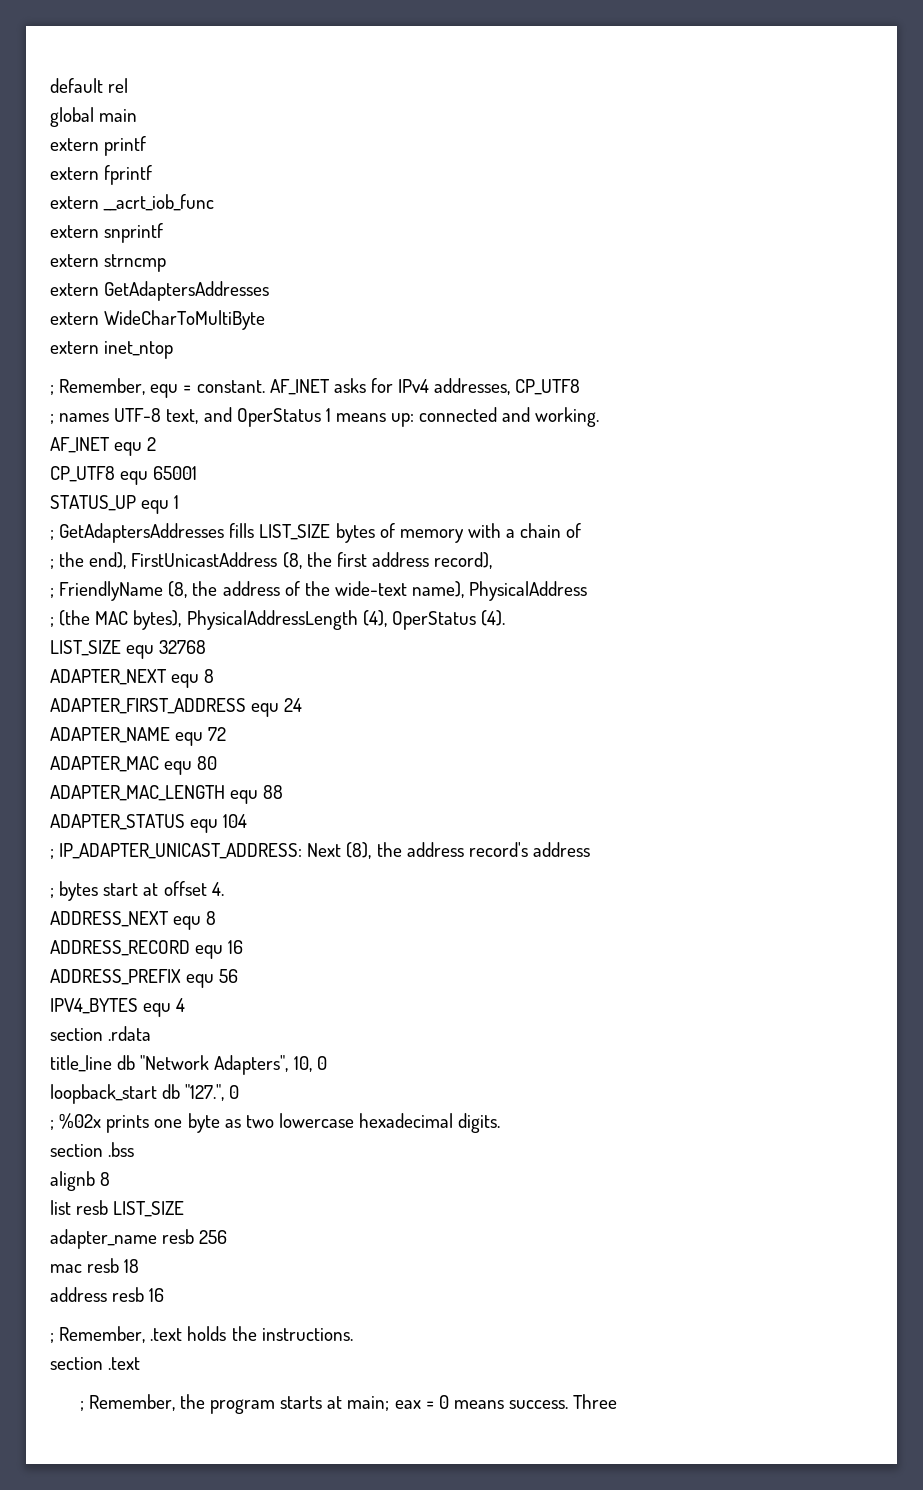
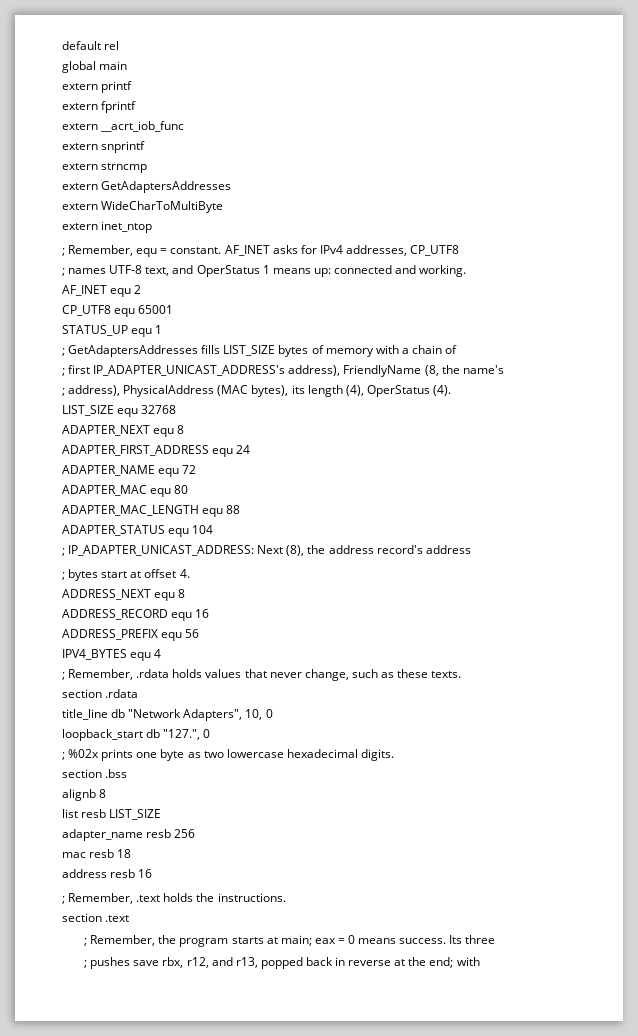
- ; the end), FirstUnicastAddress (8, the first address record),
- ; FriendlyName (8, the address of the wide-text name), PhysicalAddress
- ; (the MAC bytes), PhysicalAddressLength (4), OperStatus (4).
+ ; first IP_ADAPTER_UNICAST_ADDRESS's address), FriendlyName (8, the name's
+ ; address), PhysicalAddress (MAC bytes), its length (4), OperStatus (4).
+ ; Remember, .rdata holds values that never change, such as these texts.
- Three
+ Its three
+ ; pushes save rbx, r12, and r13, popped back in reverse at the end; with

